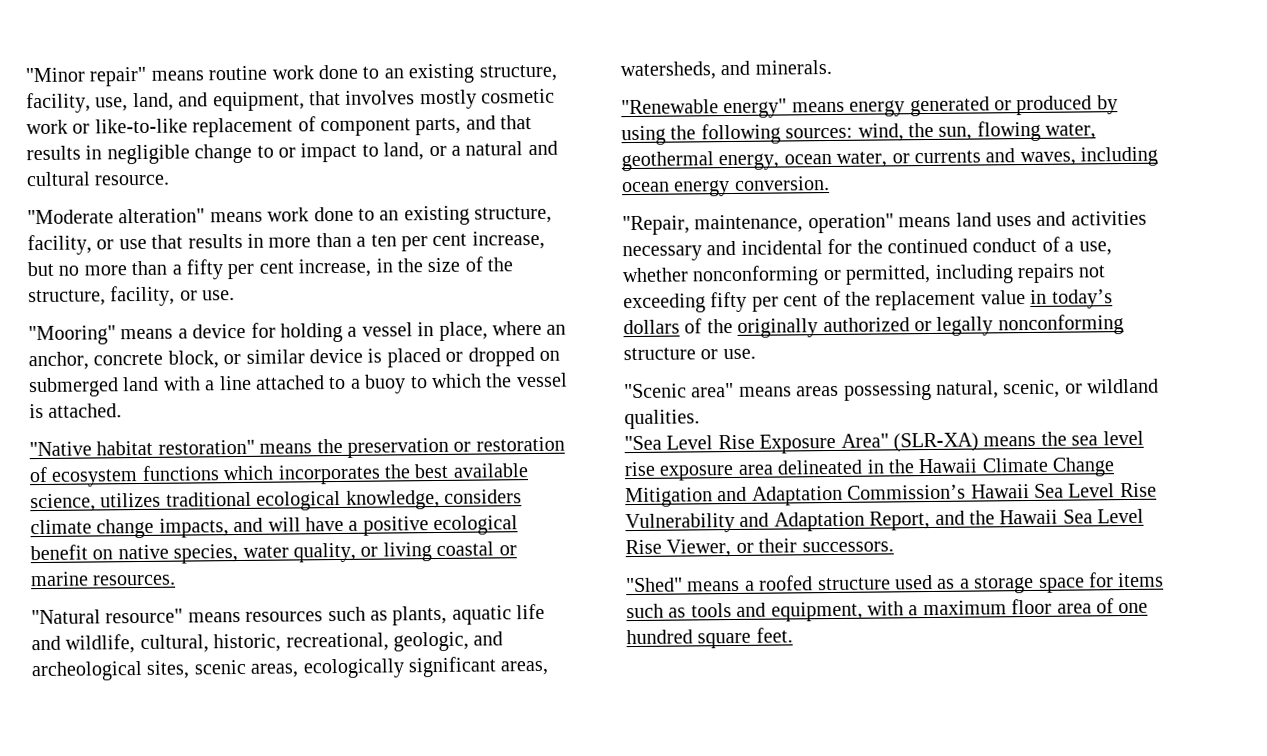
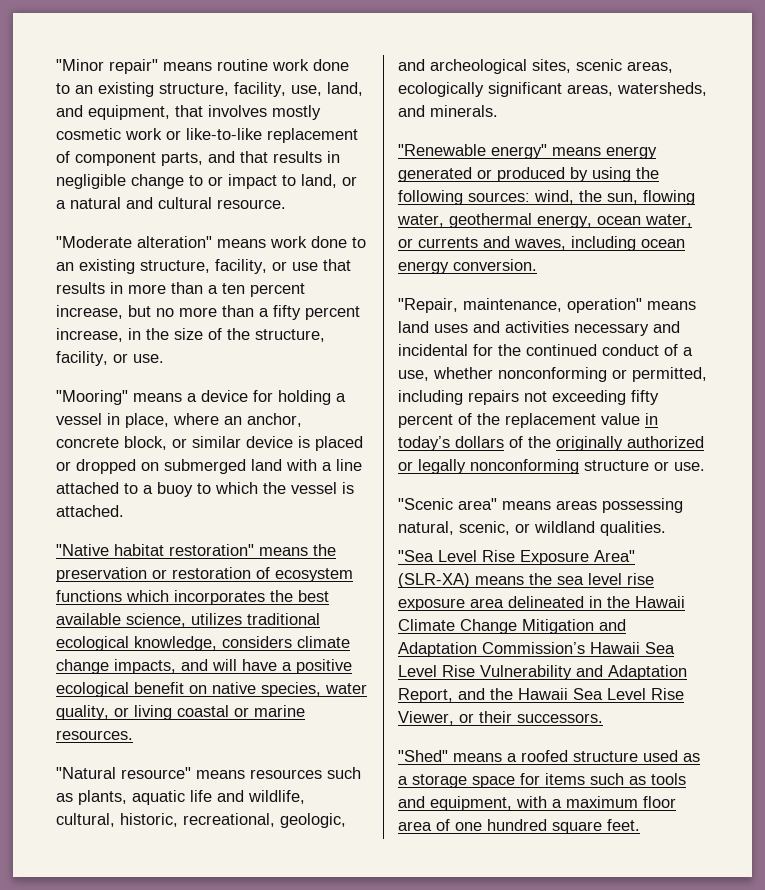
- "Moderate alteration" means work done to an existing structure, facility, or use that results in more than a ten per cent increase, but no more than a fifty per cent increase, in the size of the structure, facility, or use.
+ "Moderate alteration" means work done to an existing structure, facility, or use that results in more than a ten percent increase, but no more than a fifty percent increase, in the size of the structure, facility, or use.
- "Repair, maintenance, operation" means land uses and activities necessary and incidental for the continued conduct of a use, whether nonconforming or permitted, including repairs not exceeding fifty per cent of the replacement value in today’s dollars of the originally authorized or legally nonconforming structure or use.
+ "Repair, maintenance, operation" means land uses and activities necessary and incidental for the continued conduct of a use, whether nonconforming or permitted, including repairs not exceeding fifty percent of the replacement value in today’s dollars of the originally authorized or legally nonconforming structure or use.

